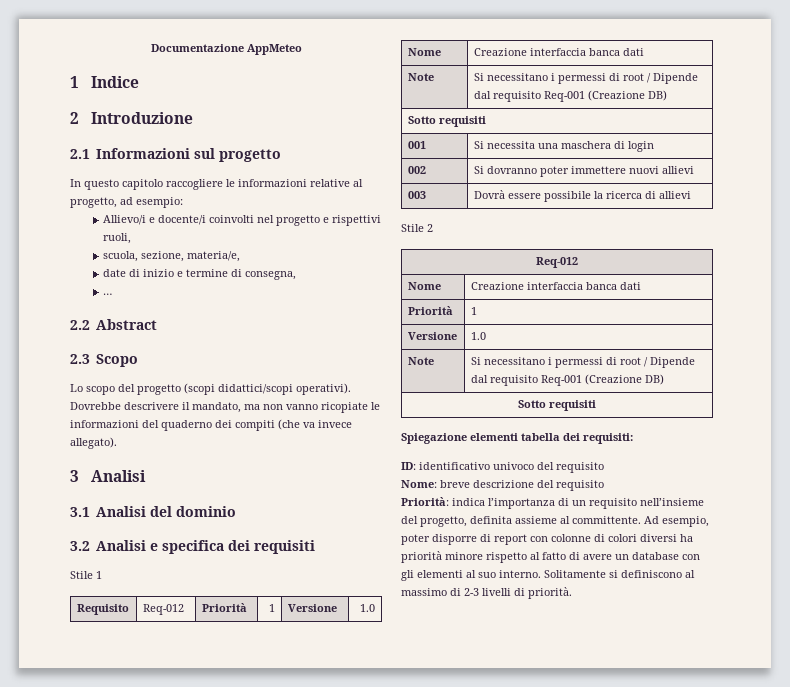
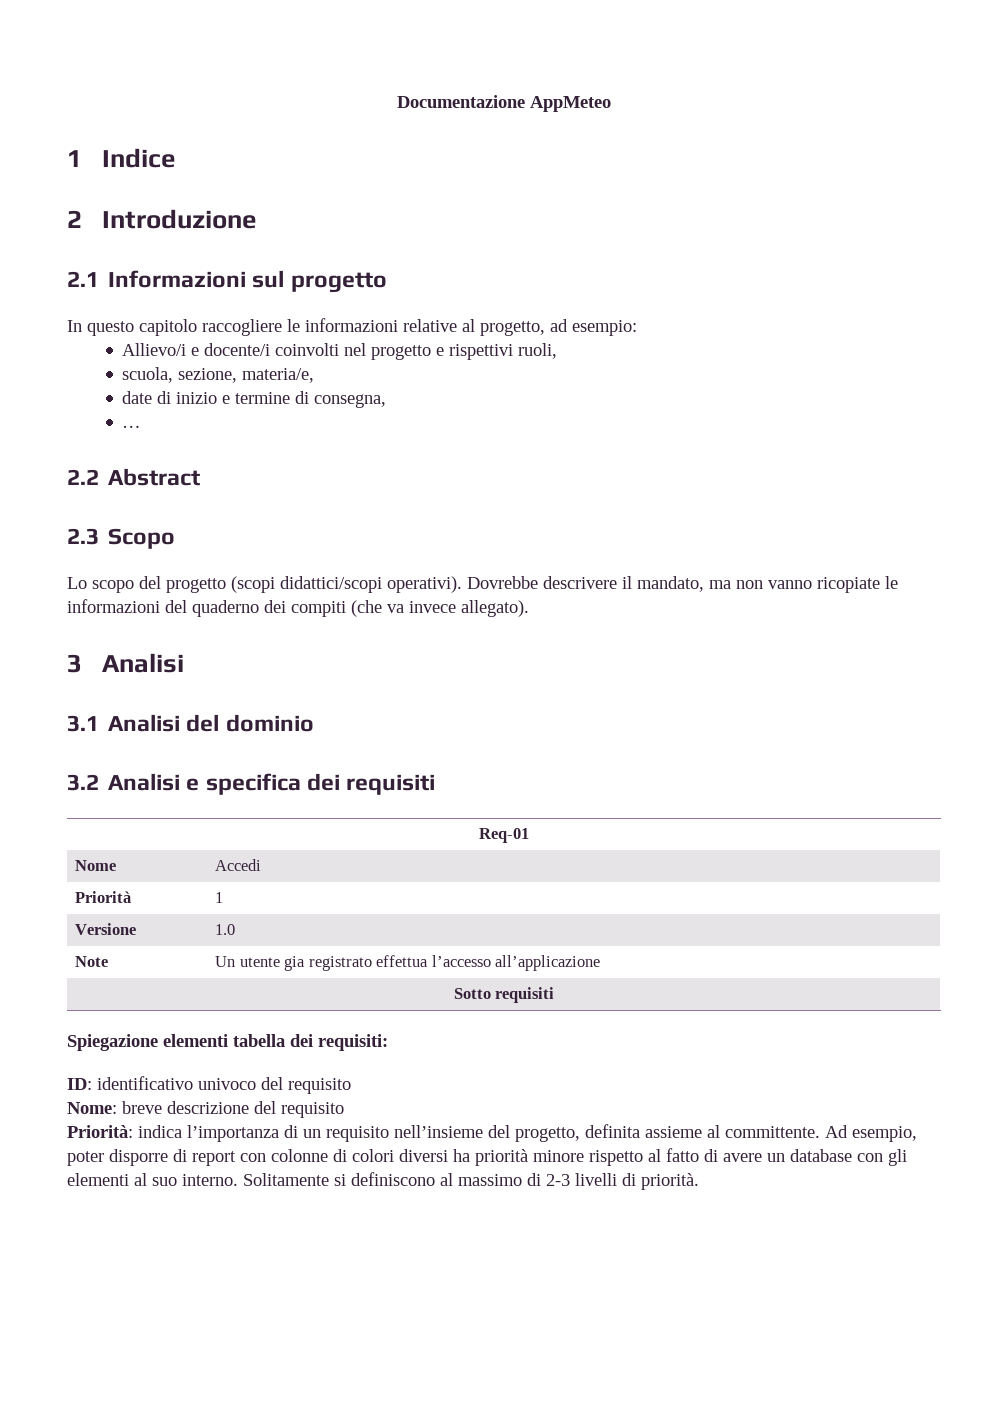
- Stile 1
- Requisito | Req-012 | Priorità | 1 | Versione | 1.0
- Nome | Creazione interfaccia banca dati
- Note | Si necessitano i permessi di root / Dipende dal requisito Req-001 (Creazione DB)
- Sotto requisiti
- 001 | Si necessita una maschera di login
- 002 | Si dovranno poter immettere nuovi allievi
- 003 | Dovrà essere possibile la ricerca di allievi
- Stile 2
- Req-012
- Nome | Creazione interfaccia banca dati
+ Req-01
+ Nome | Accedi
  Priorità | 1
  Versione | 1.0
- Note | Si necessitano i permessi di root / Dipende dal requisito Req-001 (Creazione DB)
+ Note | Un utente gia registrato effettua l’accesso all’applicazione

